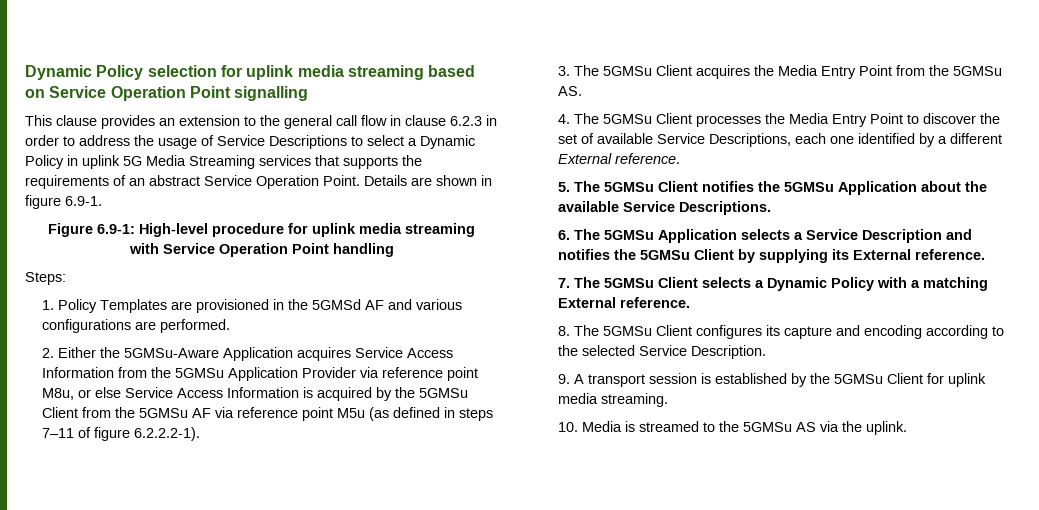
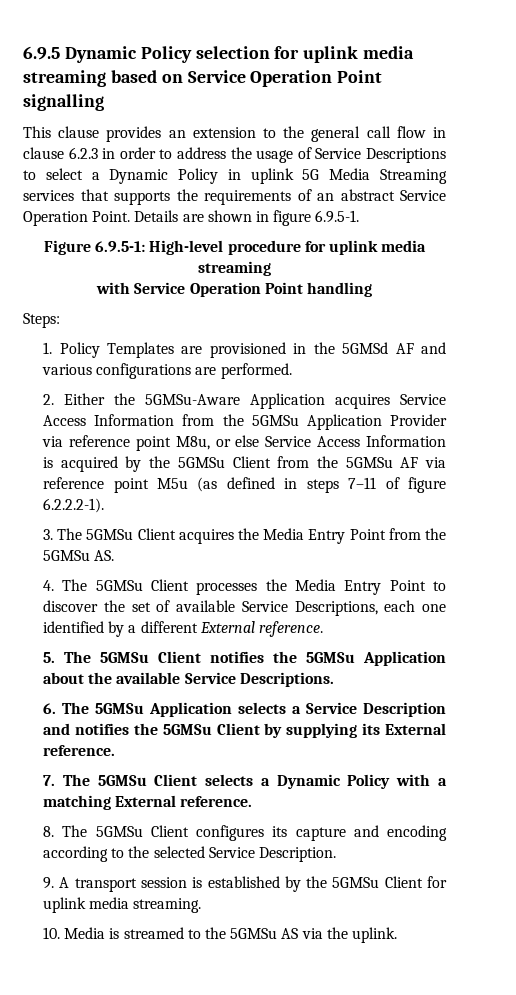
- Dynamic Policy selection for uplink media streaming based on Service Operation Point signalling
+ 6.9.5 Dynamic Policy selection for uplink media streaming based on Service Operation Point signalling
- Details are shown in figure 6.9-1.
+ Details are shown in figure 6.9.5-1.
- Figure 6.9-1: High-level procedure for uplink media streaming
+ Figure 6.9.5-1: High-level procedure for uplink media streaming

